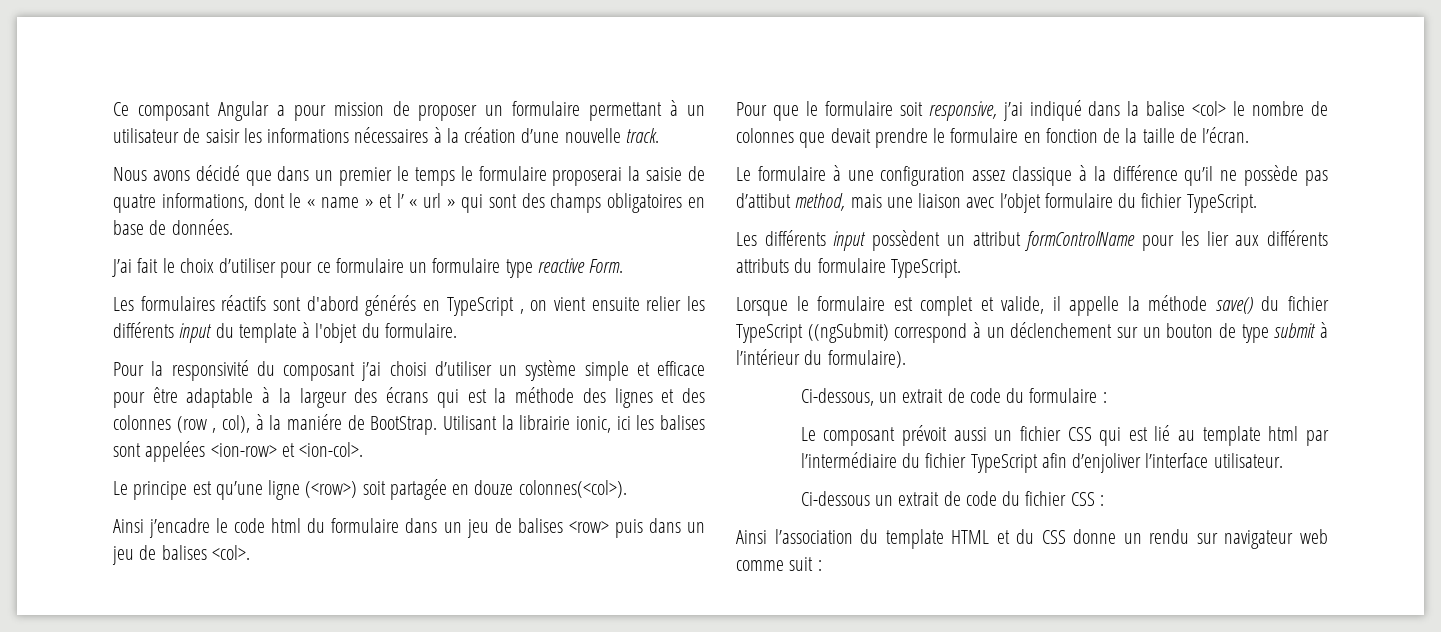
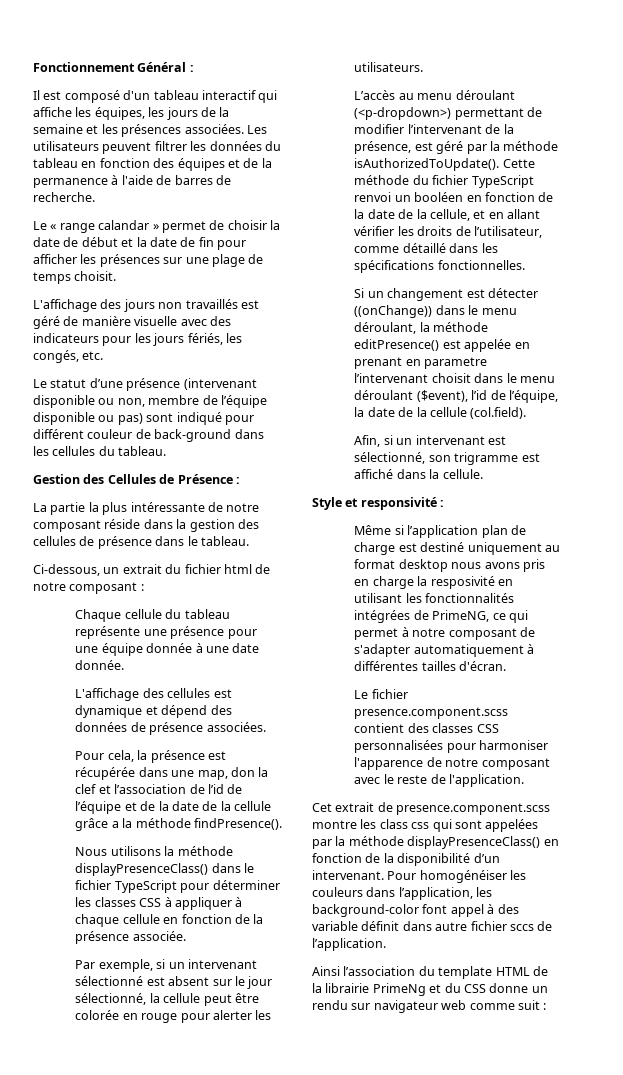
- Ce composant Angular a pour mission de proposer un formulaire permettant à un utilisateur de saisir les informations nécessaires à la création d’une nouvelle track.
- Nous avons décidé que dans un premier le temps le formulaire proposerai la saisie de quatre informations, dont le « name » et l’ « url » qui sont des champs obligatoires en base de données.
- J’ai fait le choix d’utiliser pour ce formulaire un formulaire type reactive Form.
- Les formulaires réactifs sont d'abord générés en TypeScript , on vient ensuite relier les différents input du template à l'objet du formulaire.
- Pour la responsivité du composant j’ai choisi d’utiliser un système simple et efficace pour être adaptable à la largeur des écrans qui est la méthode des lignes et des colonnes (row , col), à la maniére de BootStrap. Utilisant la librairie ionic, ici les balises sont appelées <ion-row> et <ion-col>.
- Le principe est qu’une ligne (<row>) soit partagée en douze colonnes(<col>).
- Ainsi j’encadre le code html du formulaire dans un jeu de balises <row> puis dans un jeu de balises <col>.
- Pour que le formulaire soit responsive, j’ai indiqué dans la balise <col> le nombre de colonnes que devait prendre le formulaire en fonction de la taille de l’écran.
- Le formulaire à une configuration assez classique à la différence qu’il ne possède pas d’attibut method, mais une liaison avec l’objet formulaire du fichier TypeScript.
- Les différents input possèdent un attribut formControlName pour les lier aux différents attributs du formulaire TypeScript.
- Lorsque le formulaire est complet et valide, il appelle la méthode save() du fichier TypeScript ((ngSubmit) correspond à un déclenchement sur un bouton de type submit à l’intérieur du formulaire).
- Ci-dessous, un extrait de code du formulaire :
- Le composant prévoit aussi un fichier CSS qui est lié au template html par l’intermédiaire du fichier TypeScript afin d’enjoliver l’interface utilisateur.
- Ci-dessous un extrait de code du fichier CSS :
+ Fonctionnement Général :
+ Il est composé d'un tableau interactif qui affiche les équipes, les jours de la semaine et les présences associées. Les utilisateurs peuvent filtrer les données du tableau en fonction des équipes et de la permanence à l'aide de barres de recherche.
+ Le « range calandar » permet de choisir la date de début et la date de fin pour afficher les présences sur une plage de temps choisit.
+ L'affichage des jours non travaillés est géré de manière visuelle avec des indicateurs pour les jours fériés, les congés, etc.
+ Le statut d’une présence (intervenant disponible ou non, membre de l’équipe disponible ou pas) sont indiqué pour différent couleur de back-ground dans les cellules du tableau.
+ Gestion des Cellules de Présence :
+ La partie la plus intéressante de notre composant réside dans la gestion des cellules de présence dans le tableau.
+ Ci-dessous, un extrait du fichier html de notre composant :
+ Chaque cellule du tableau représente une présence pour une équipe donnée à une date donnée.
+ L'affichage des cellules est dynamique et dépend des données de présence associées.
+ Pour cela, la présence est récupérée dans une map, don la clef et l’association de l’id de l’équipe et de la date de la cellule grâce a la méthode findPresence().
+ Nous utilisons la méthode displayPresenceClass() dans le fichier TypeScript pour déterminer les classes CSS à appliquer à chaque cellule en fonction de la présence associée.
+ Par exemple, si un intervenant sélectionné est absent sur le jour sélectionné, la cellule peut être colorée en rouge pour alerter les utilisateurs.
+ L’accès au menu déroulant (<p-dropdown>) permettant de modifier l’intervenant de la présence, est géré par la méthode isAuthorizedToUpdate(). Cette méthode du fichier TypeScript renvoi un booléen en fonction de la date de la cellule, et en allant vérifier les droits de l’utilisateur, comme détaillé dans les spécifications fonctionnelles.
+ Si un changement est détecter ((onChange)) dans le menu déroulant, la méthode editPresence() est appelée en prenant en parametre l’intervenant choisit dans le menu déroulant ($event), l’id de l’équipe, la date de la cellule (col.field).
+ Afin, si un intervenant est sélectionné, son trigramme est affiché dans la cellule.
+ Style et responsivité :
+ Même si l’application plan de charge est destiné uniquement au format desktop nous avons pris en charge la resposivité en utilisant les fonctionnalités intégrées de PrimeNG, ce qui permet à notre composant de s'adapter automatiquement à différentes tailles d'écran.
+ Le fichier presence.component.scss contient des classes CSS personnalisées pour harmoniser l'apparence de notre composant avec le reste de l'application.
+ Cet extrait de presence.component.scss montre les class css qui sont appelées par la méthode displayPresenceClass() en fonction de la disponibilité d’un intervenant. Pour homogénéiser les couleurs dans l’application, les background-color font appel à des variable définit dans autre fichier sccs de l’application.
- Ainsi l’association du template HTML et du CSS donne un rendu sur navigateur web comme suit :
+ Ainsi l’association du template HTML de la librairie PrimeNg et du CSS donne un rendu sur navigateur web comme suit :

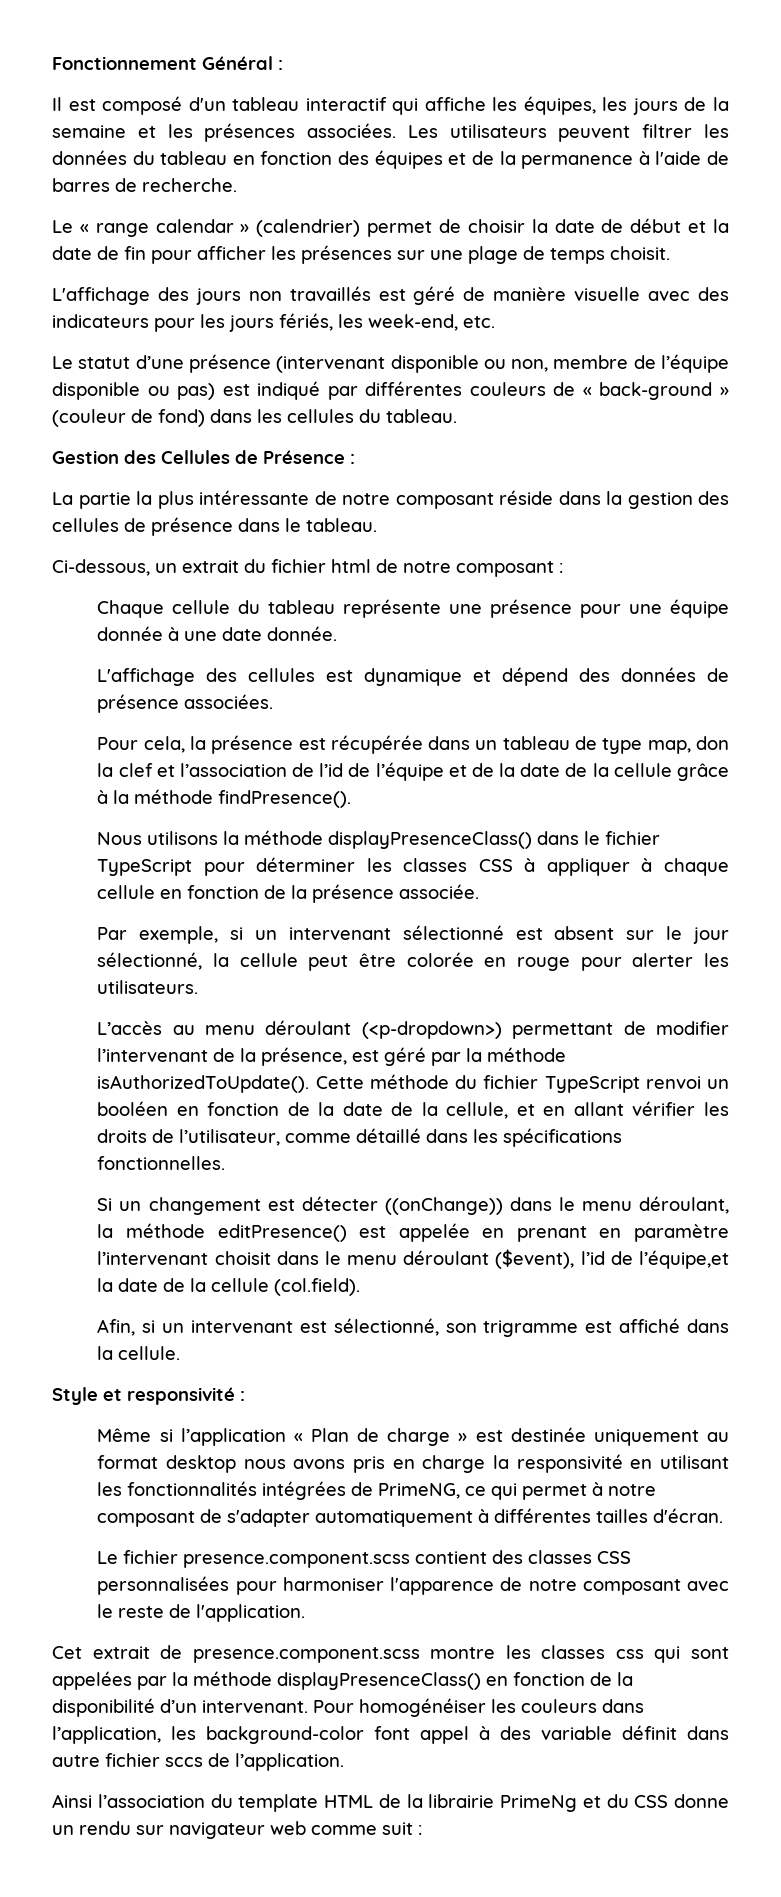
- Le « range calandar » permet de choisir la date de début et la date de fin pour afficher les présences sur une plage de temps choisit.
+ Le « range calendar » (calendrier) permet de choisir la date de début et la date de fin pour afficher les présences sur une plage de temps choisit.
- L'affichage des jours non travaillés est géré de manière visuelle avec des indicateurs pour les jours fériés, les congés, etc.
+ L'affichage des jours non travaillés est géré de manière visuelle avec des indicateurs pour les jours fériés, les week-end, etc.
- Le statut d’une présence (intervenant disponible ou non, membre de l’équipe disponible ou pas) sont indiqué pour différent couleur de back-ground dans les cellules du tableau.
+ Le statut d’une présence (intervenant disponible ou non, membre de l’équipe disponible ou pas) est indiqué par différentes couleurs de « back-ground » (couleur de fond) dans les cellules du tableau.
- Pour cela, la présence est récupérée dans une map, don la clef et l’association de l’id de l’équipe et de la date de la cellule grâce a la méthode findPresence().
+ Pour cela, la présence est récupérée dans un tableau de type map, don la clef et l’association de l’id de l’équipe et de la date de la cellule grâce à la méthode findPresence().
- Si un changement est détecter ((onChange)) dans le menu déroulant, la méthode editPresence() est appelée en prenant en parametre l’intervenant choisit dans le menu déroulant ($event), l’id de l’équipe, la date de la cellule (col.field).
+ Si un changement est détecter ((onChange)) dans le menu déroulant, la méthode editPresence() est appelée en prenant en paramètre l’intervenant choisit dans le menu déroulant ($event), l’id de l’équipe,et la date de la cellule (col.field).
- Même si l’application plan de charge est destiné uniquement au format desktop nous avons pris en charge la resposivité en utilisant les fonctionnalités intégrées de PrimeNG, ce qui permet à notre composant de s'adapter automatiquement à différentes tailles d'écran.
+ Même si l’application « Plan de charge » est destinée uniquement au format desktop nous avons pris en charge la responsivité en utilisant les fonctionnalités intégrées de PrimeNG, ce qui permet à notre composant de s'adapter automatiquement à différentes tailles d'écran.
- Cet extrait de presence.component.scss montre les class css qui sont appelées par la méthode displayPresenceClass() en fonction de la disponibilité d’un intervenant.
+ Cet extrait de presence.component.scss montre les classes css qui sont appelées par la méthode displayPresenceClass() en fonction de la disponibilité d’un intervenant.

